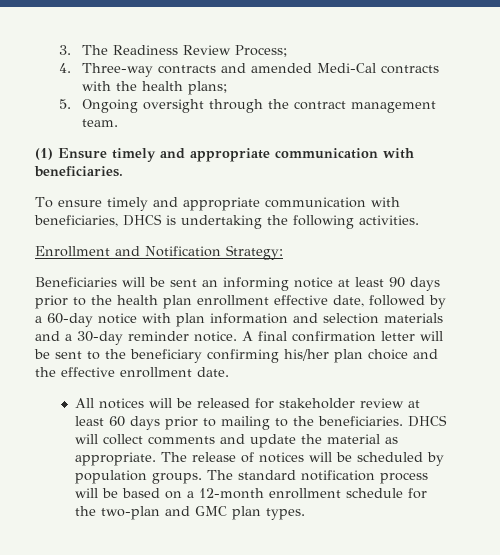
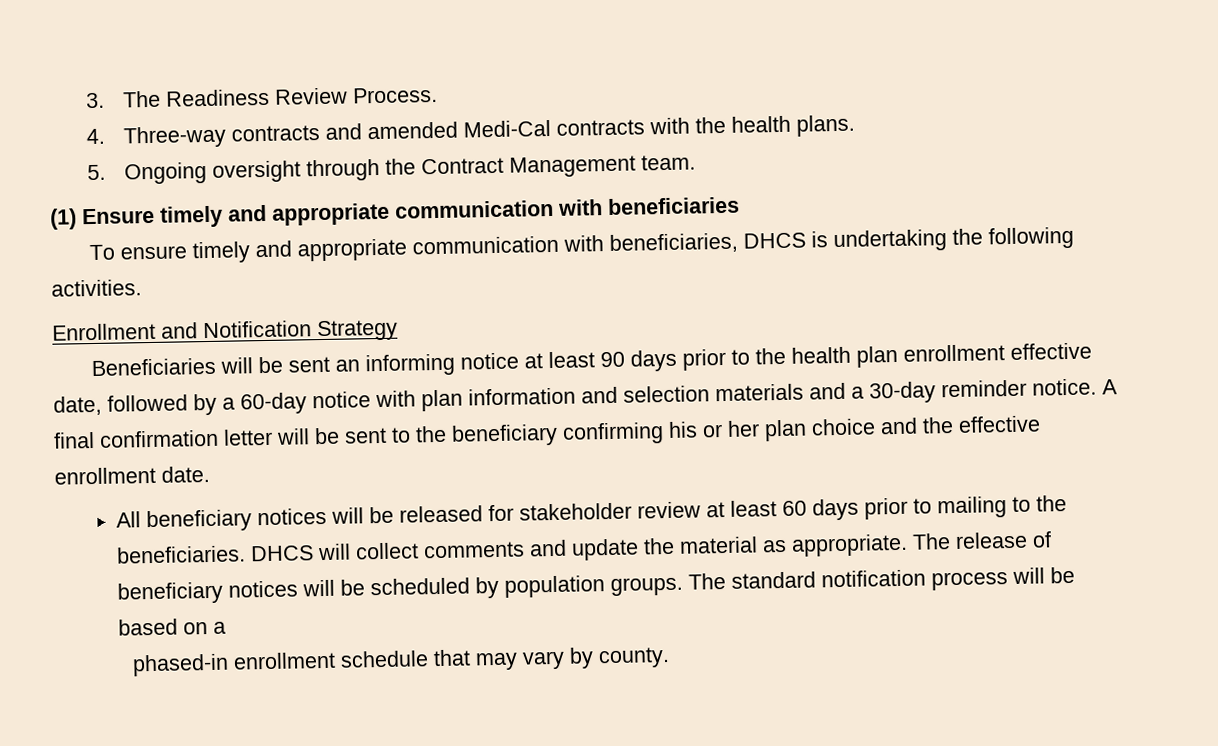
- 3. The Readiness Review Process;
+ 3. The Readiness Review Process.
- 4. Three-way contracts and amended Medi-Cal contracts with the health plans;
+ 4. Three-way contracts and amended Medi-Cal contracts with the health plans.
- 5. Ongoing oversight through the contract management team.
+ 5. Ongoing oversight through the Contract Management team.
- (1) Ensure timely and appropriate communication with beneficiaries.
+ (1) Ensure timely and appropriate communication with beneficiaries
- Enrollment and Notification Strategy:
+ Enrollment and Notification Strategy
- A final confirmation letter will be sent to the beneficiary confirming his/her plan choice and the effective enrollment date.
+ A final confirmation letter will be sent to the beneficiary confirming his or her plan choice and the effective enrollment date.
- All notices will be released for stakeholder review at least 60 days prior to mailing to the beneficiaries.
+ All beneficiary notices will be released for stakeholder review at least 60 days prior to mailing to the beneficiaries.
- The release of notices will be scheduled by population groups.
+ The release of beneficiary notices will be scheduled by population groups.
- The standard notification process will be based on a 12-month enrollment schedule for the two-plan and GMC plan types.
+ The standard notification process will be based on a
+ phased-in enrollment schedule that may vary by county.

